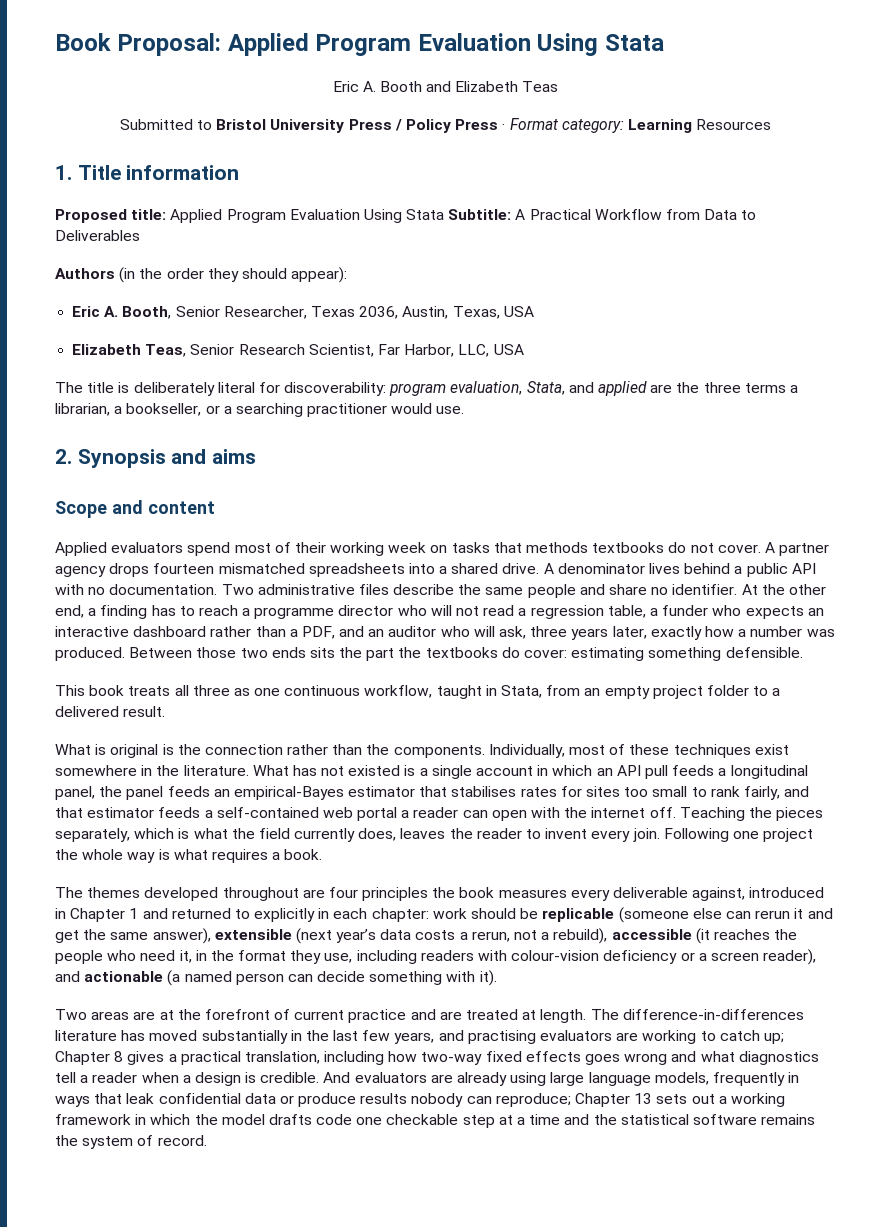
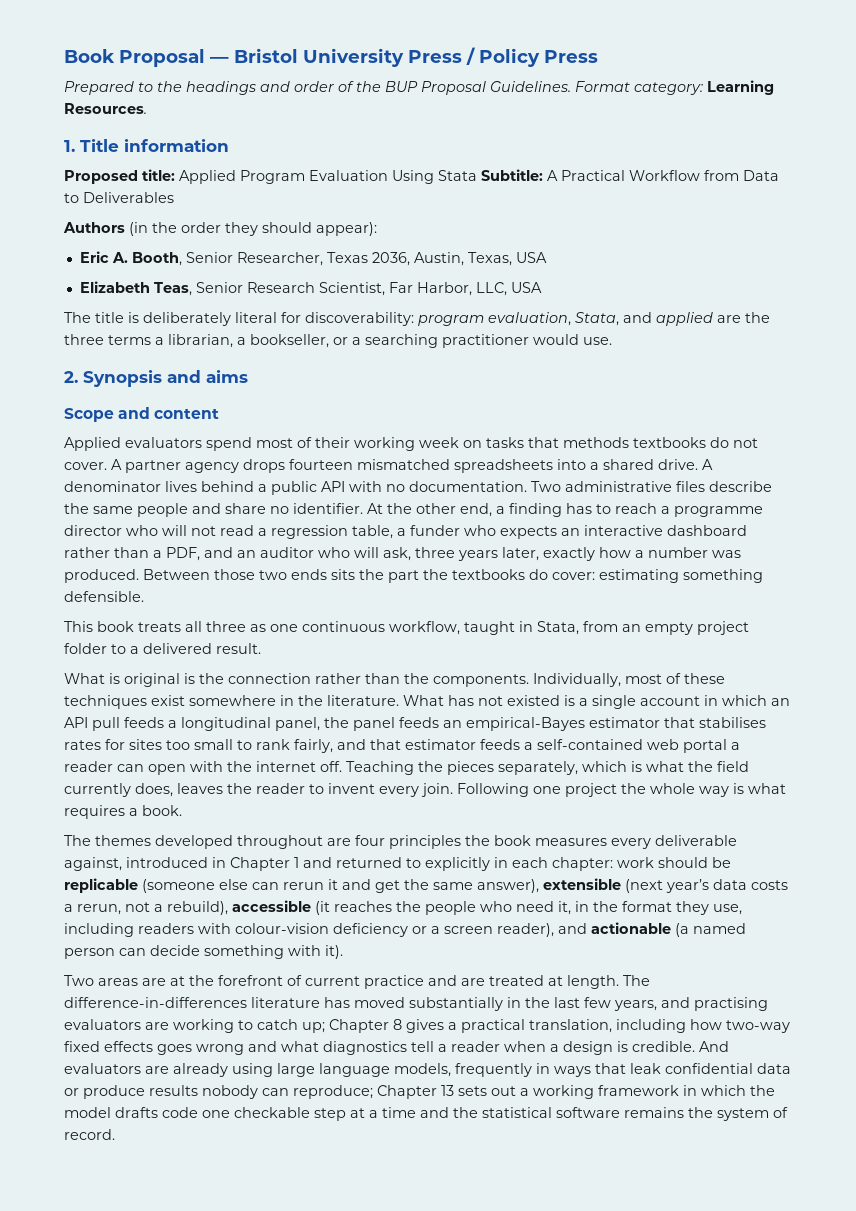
- Book Proposal: Applied Program Evaluation Using Stata
- Eric A. Booth and Elizabeth Teas
- Submitted to Bristol University Press / Policy Press · Format category: Learning Resources
+ Book Proposal — Bristol University Press / Policy Press
+ Prepared to the headings and order of the BUP Proposal Guidelines. Format category: Learning Resources.

